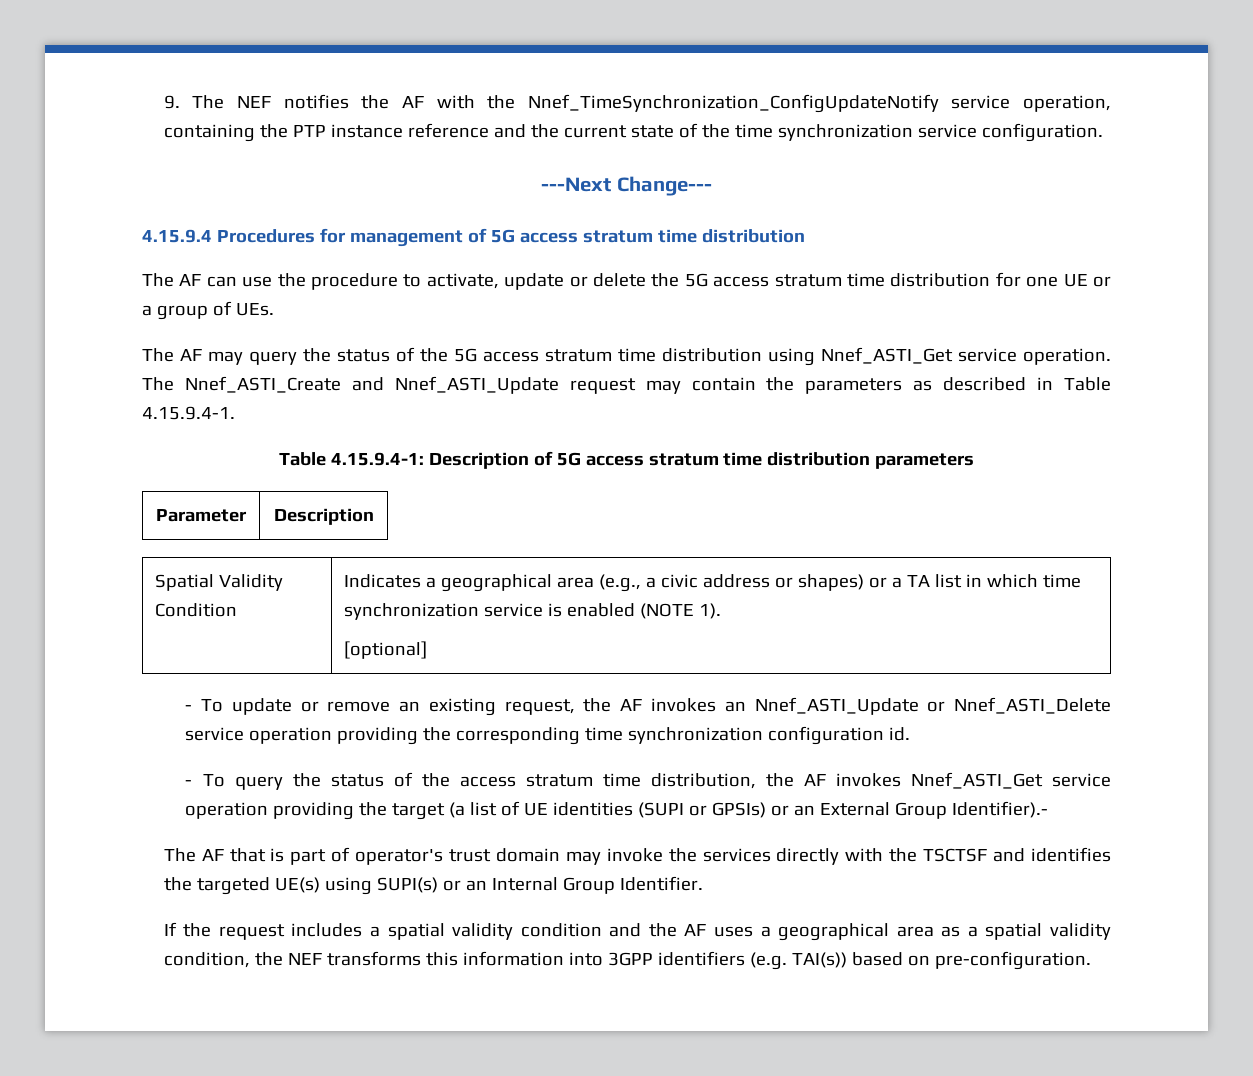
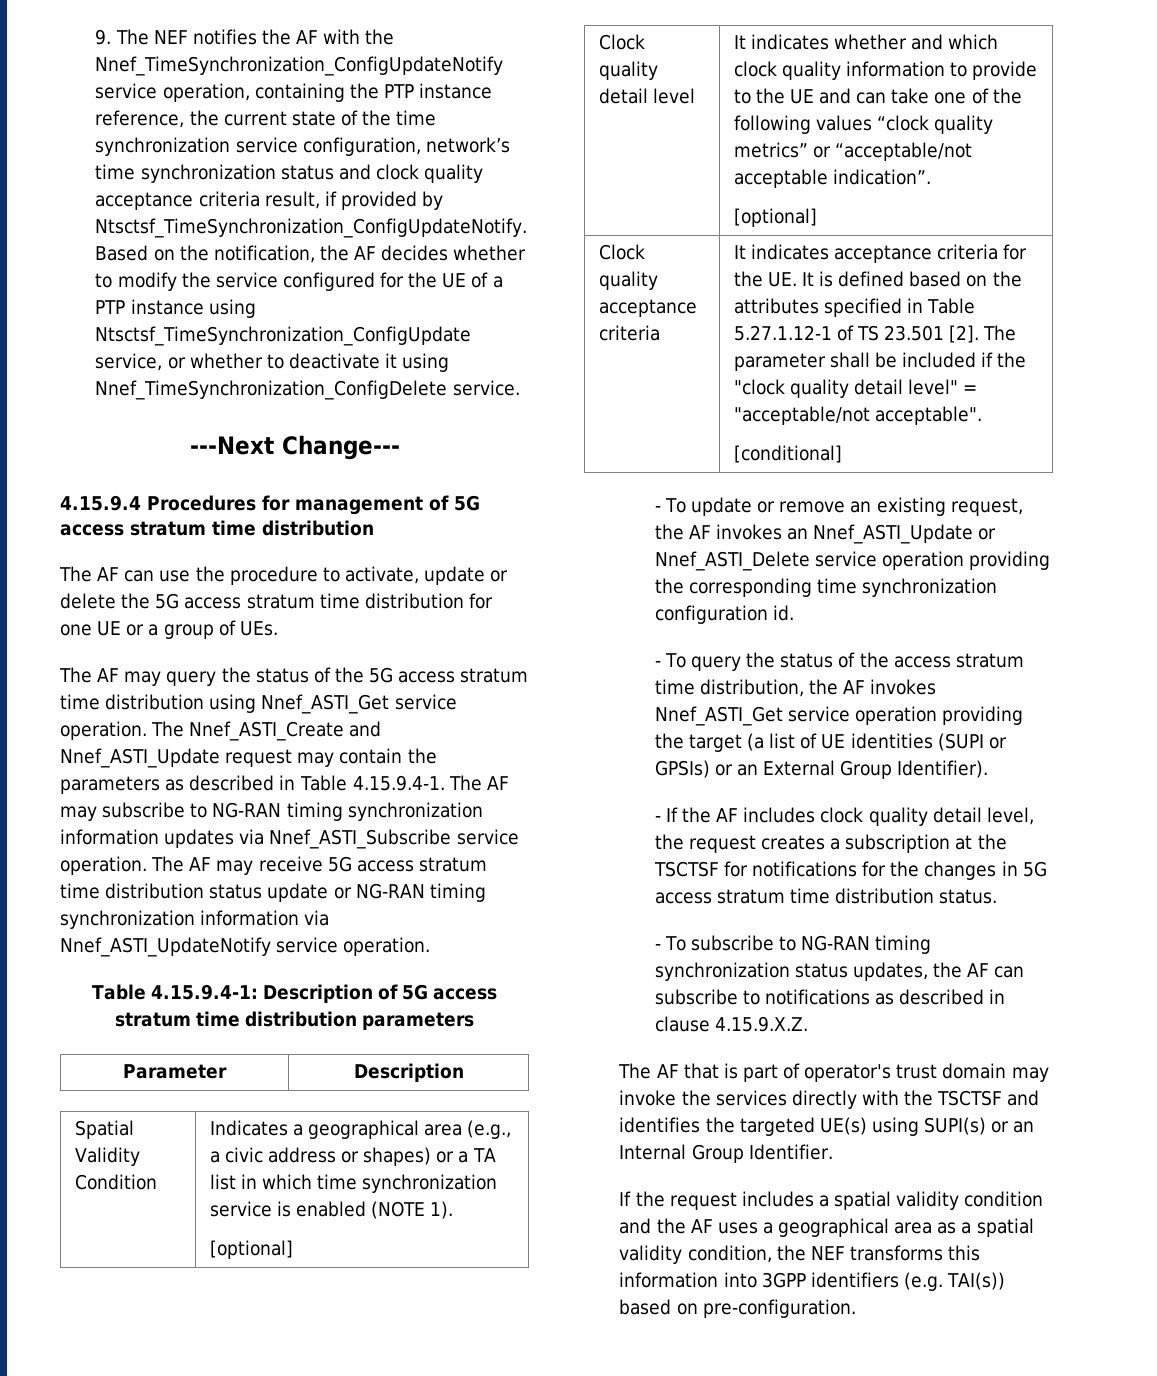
- 9. The NEF notifies the AF with the Nnef_TimeSynchronization_ConfigUpdateNotify service operation, containing the PTP instance reference and the current state of the time synchronization service configuration.
+ 9. The NEF notifies the AF with the Nnef_TimeSynchronization_ConfigUpdateNotify service operation, containing the PTP instance reference, the current state of the time synchronization service configuration, network’s time synchronization status and clock quality acceptance criteria result, if provided by Ntsctsf_TimeSynchronization_ConfigUpdateNotify. Based on the notification, the AF decides whether to modify the service configured for the UE of a PTP instance using Ntsctsf_TimeSynchronization_ConfigUpdate service, or whether to deactivate it using Nnef_TimeSynchronization_ConfigDelete service.
- The Nnef_ASTI_Create and Nnef_ASTI_Update request may contain the parameters as described in Table 4.15.9.4-1.
+ The Nnef_ASTI_Create and Nnef_ASTI_Update request may contain the parameters as described in Table 4.15.9.4-1. The AF may subscribe to NG-RAN timing synchronization information updates via Nnef_ASTI_Subscribe service operation. The AF may receive 5G access stratum time distribution status update or NG-RAN timing synchronization information via Nnef_ASTI_UpdateNotify service operation.
+ Clock quality detail level | It indicates whether and which clock quality information to provide to the UE and can take one of the following values “clock quality metrics” or “acceptable/not acceptable indication”.
+ [optional]
+ Clock quality acceptance criteria | It indicates acceptance criteria for the UE. It is defined based on the attributes specified in Table 5.27.1.12-1 of TS 23.501 [2]. The parameter shall be included if the "clock quality detail level" = "acceptable/not acceptable".
+ [conditional]
- - To query the status of the access stratum time distribution, the AF invokes Nnef_ASTI_Get service operation providing the target (a list of UE identities (SUPI or GPSIs) or an External Group Identifier).-
+ - To query the status of the access stratum time distribution, the AF invokes Nnef_ASTI_Get service operation providing the target (a list of UE identities (SUPI or GPSIs) or an External Group Identifier).
+ - If the AF includes clock quality detail level, the request creates a subscription at the TSCTSF for notifications for the changes in 5G access stratum time distribution status.
+ - To subscribe to NG-RAN timing synchronization status updates, the AF can subscribe to notifications as described in clause 4.15.9.X.Z.

